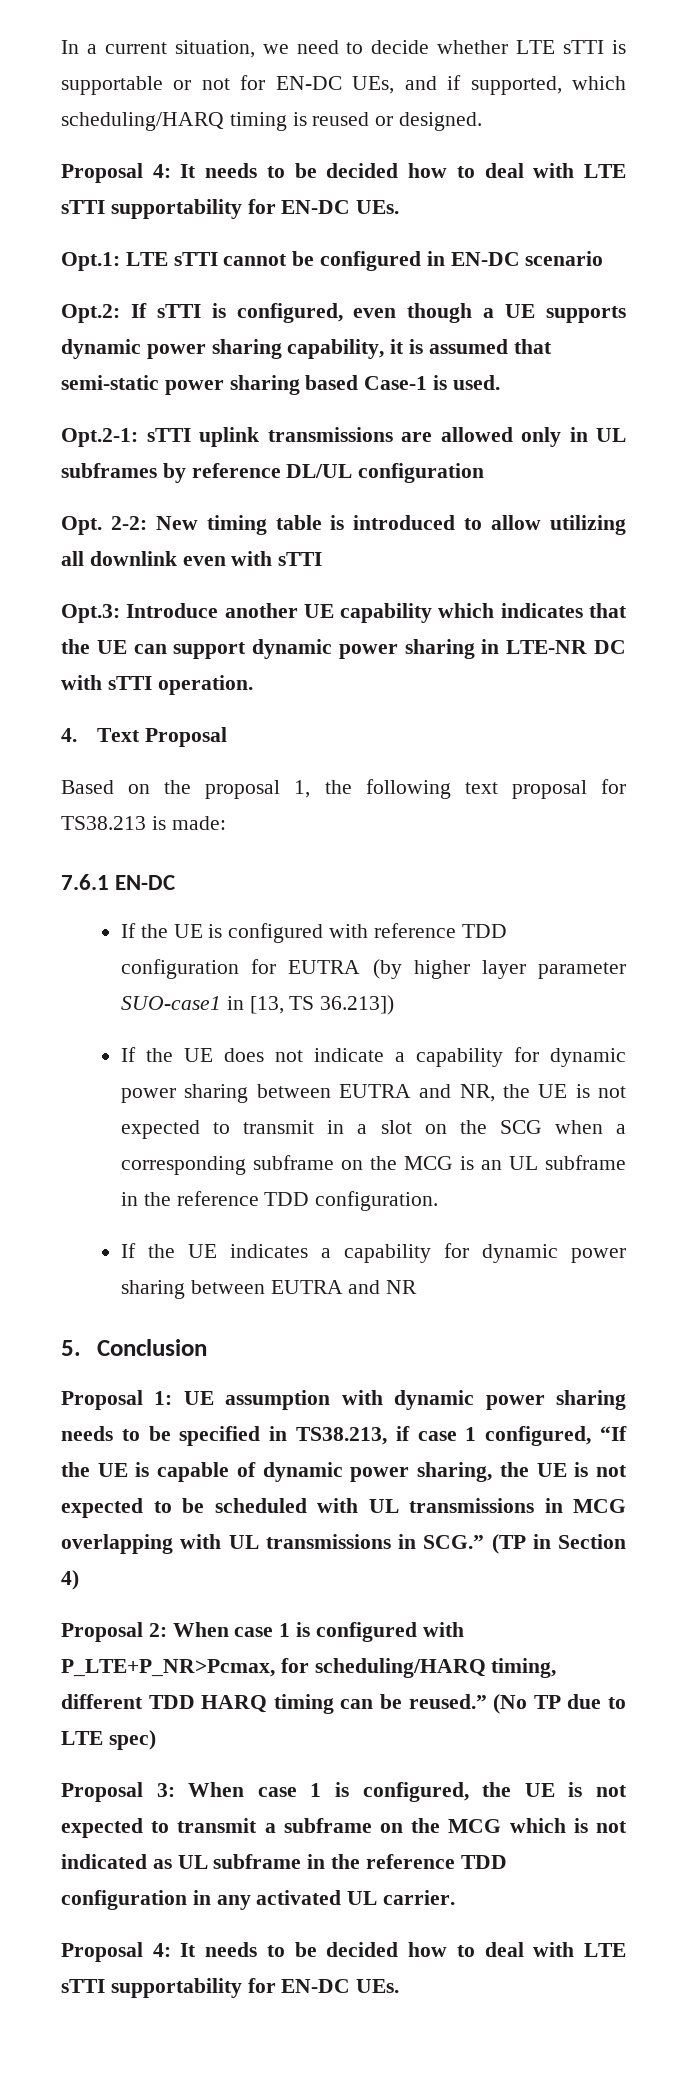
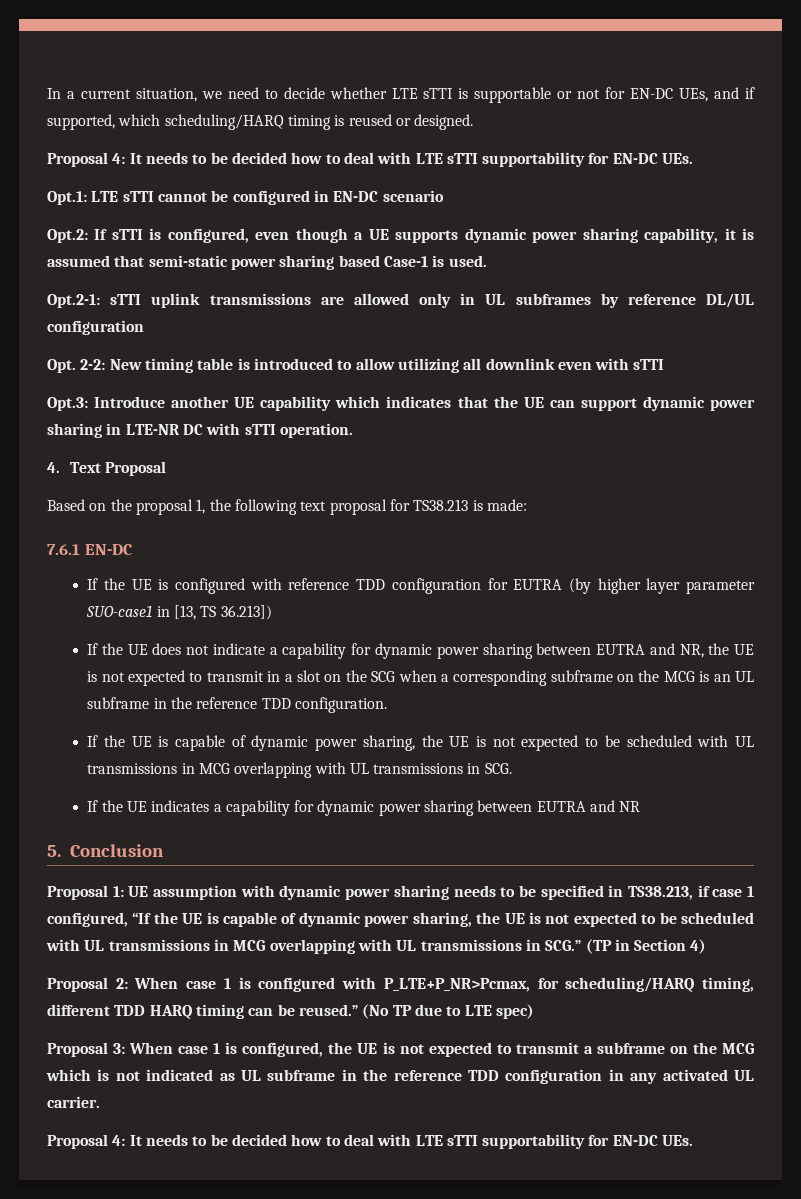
+ If the UE is capable of dynamic power sharing, the UE is not expected to be scheduled with UL transmissions in MCG overlapping with UL transmissions in SCG.

